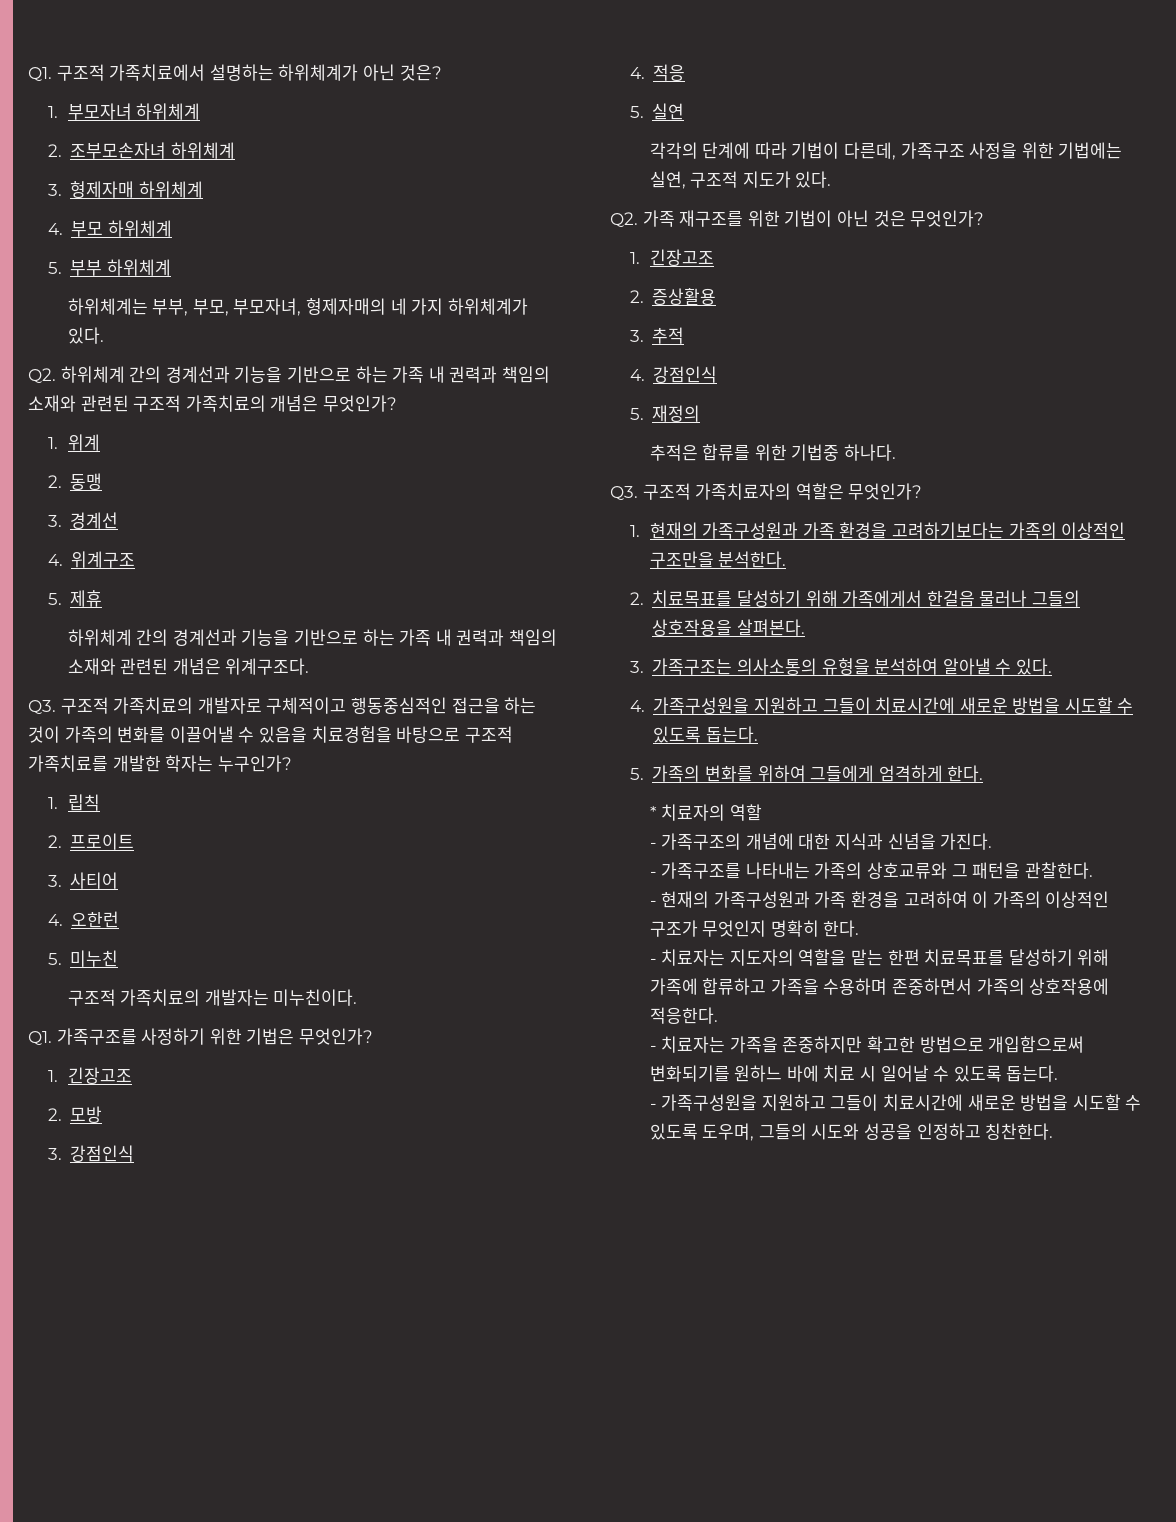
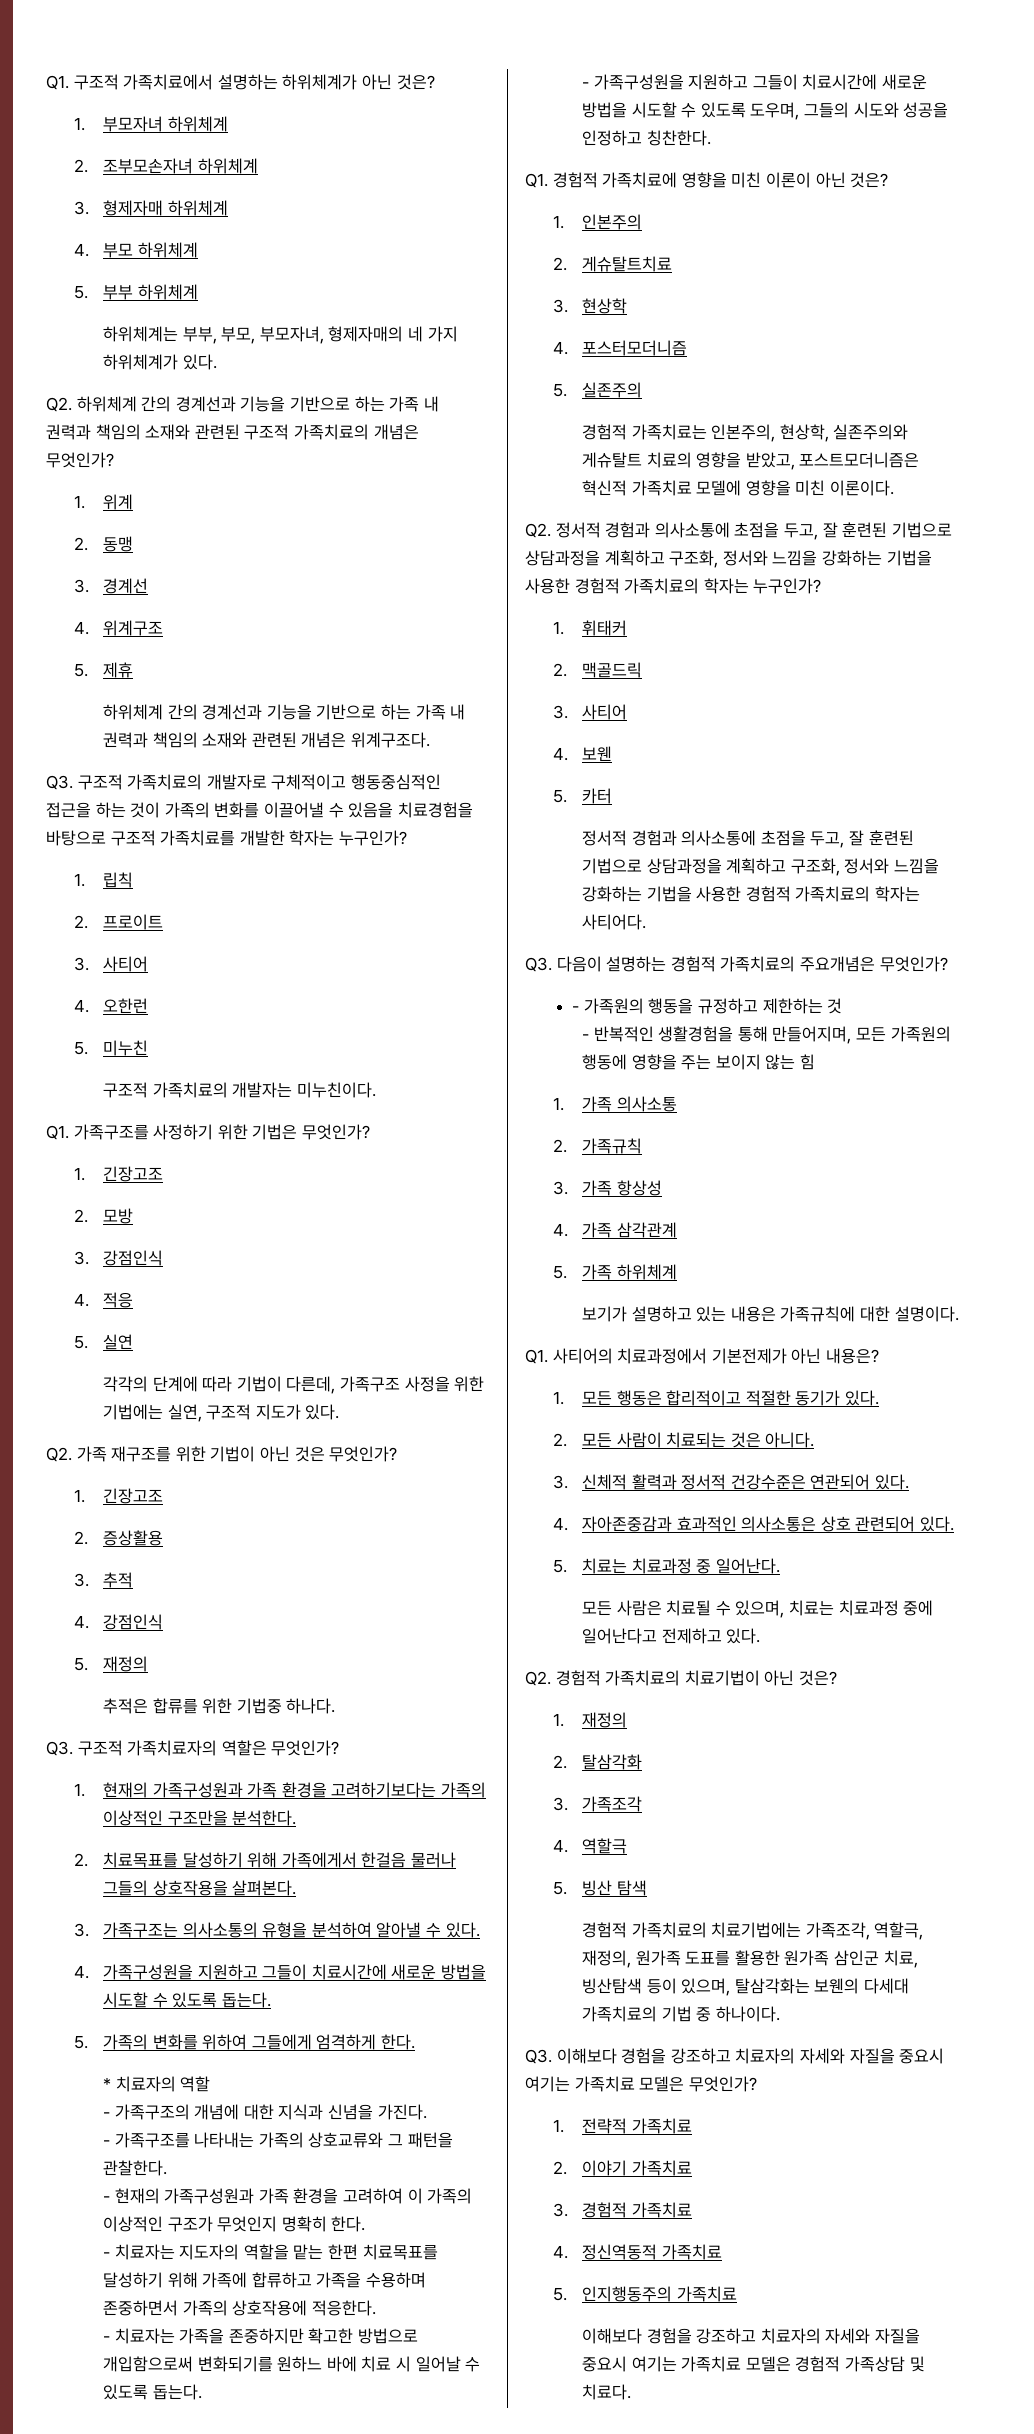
+ Q1. 경험적 가족치료에 영향을 미친 이론이 아닌 것은?
+ 1. 인본주의
+ 2. 게슈탈트치료
+ 3. 현상학
+ 4. 포스터모더니즘
+ 5. 실존주의
+ 경험적 가족치료는 인본주의, 현상학, 실존주의와 게슈탈트 치료의 영향을 받았고, 포스트모더니즘은 혁신적 가족치료 모델에 영향을 미친 이론이다.
+ Q2. 정서적 경험과 의사소통에 초점을 두고, 잘 훈련된 기법으로 상담과정을 계획하고 구조화, 정서와 느낌을 강화하는 기법을 사용한 경험적 가족치료의 학자는 누구인가?
+ 1. 휘태커
+ 2. 맥골드릭
+ 3. 사티어
+ 4. 보웬
+ 5. 카터
+ 정서적 경험과 의사소통에 초점을 두고, 잘 훈련된 기법으로 상담과정을 계획하고 구조화, 정서와 느낌을 강화하는 기법을 사용한 경험적 가족치료의 학자는 사티어다.
+ Q3. 다음이 설명하는 경험적 가족치료의 주요개념은 무엇인가?
+ - 가족원의 행동을 규정하고 제한하는 것
+ - 반복적인 생활경험을 통해 만들어지며, 모든 가족원의 행동에 영향을 주는 보이지 않는 힘
+ 1. 가족 의사소통
+ 2. 가족규칙
+ 3. 가족 항상성
+ 4. 가족 삼각관계
+ 5. 가족 하위체계
+ 보기가 설명하고 있는 내용은 가족규칙에 대한 설명이다.
+ Q1. 사티어의 치료과정에서 기본전제가 아닌 내용은?
+ 1. 모든 행동은 합리적이고 적절한 동기가 있다.
+ 2. 모든 사람이 치료되는 것은 아니다.
+ 3. 신체적 활력과 정서적 건강수준은 연관되어 있다.
+ 4. 자아존중감과 효과적인 의사소통은 상호 관련되어 있다.
+ 5. 치료는 치료과정 중 일어난다.
+ 모든 사람은 치료될 수 있으며, 치료는 치료과정 중에 일어난다고 전제하고 있다.
+ Q2. 경험적 가족치료의 치료기법이 아닌 것은?
+ 1. 재정의
+ 2. 탈삼각화
+ 3. 가족조각
+ 4. 역할극
+ 5. 빙산 탐색
+ 경험적 가족치료의 치료기법에는 가족조각, 역할극, 재정의, 원가족 도표를 활용한 원가족 삼인군 치료, 빙산탐색 등이 있으며, 탈삼각화는 보웬의 다세대 가족치료의 기법 중 하나이다.
+ Q3. 이해보다 경험을 강조하고 치료자의 자세와 자질을 중요시 여기는 가족치료 모델은 무엇인가?
+ 1. 전략적 가족치료
+ 2. 이야기 가족치료
+ 3. 경험적 가족치료
+ 4. 정신역동적 가족치료
+ 5. 인지행동주의 가족치료
+ 이해보다 경험을 강조하고 치료자의 자세와 자질을 중요시 여기는 가족치료 모델은 경험적 가족상담 및 치료다.

